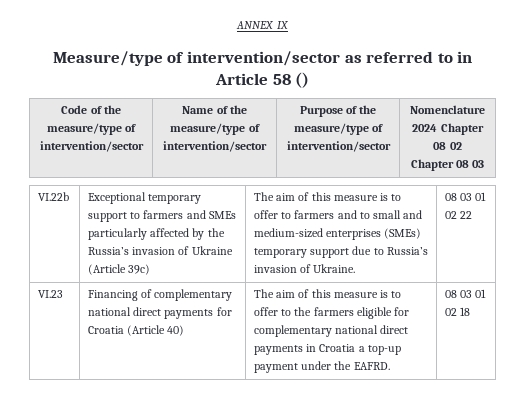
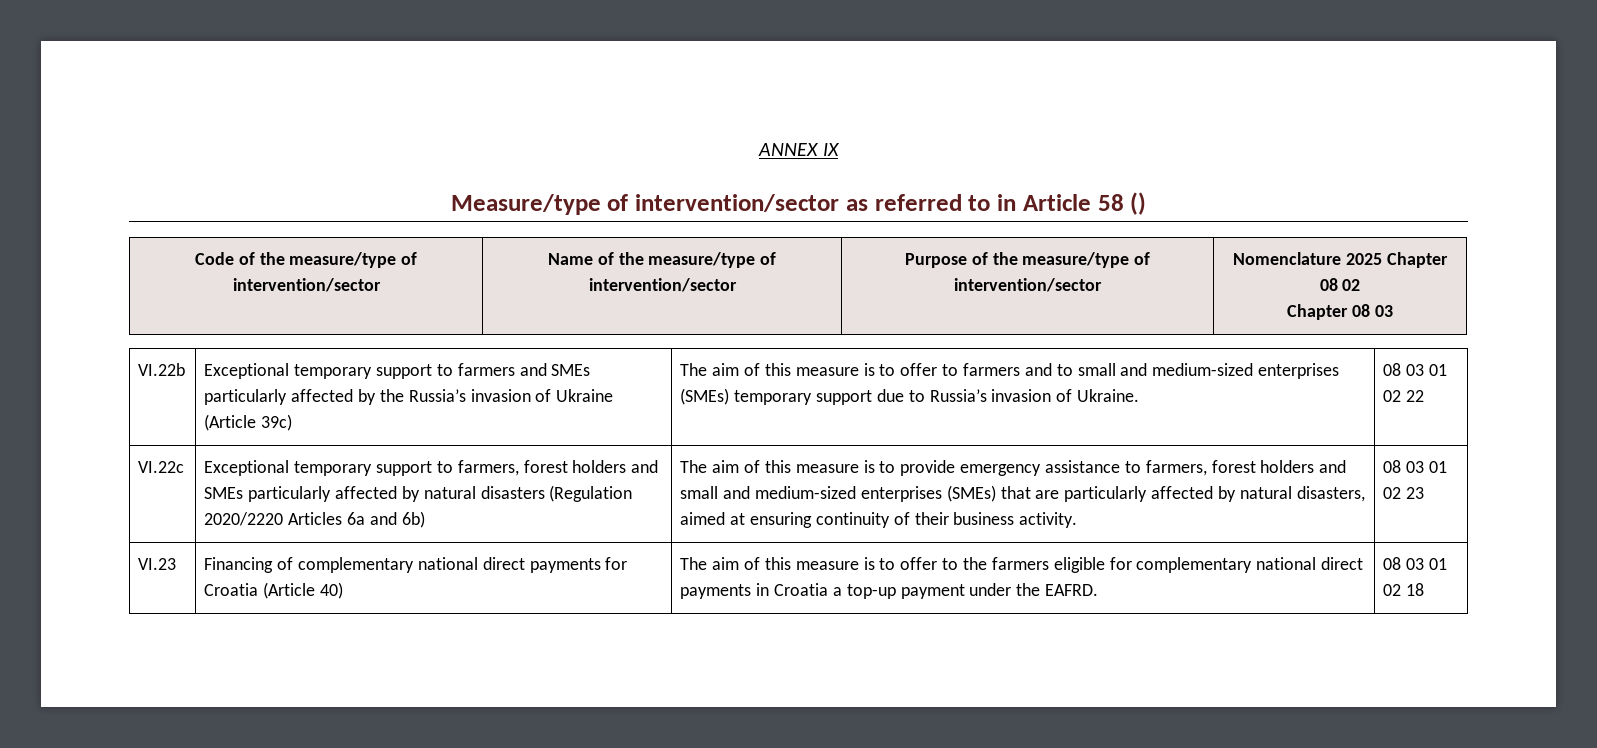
- Code of the measure/type of intervention/sector | Name of the measure/type of intervention/sector | Purpose of the measure/type of intervention/sector | Nomenclature 2024 Chapter 08 02
+ Code of the measure/type of intervention/sector | Name of the measure/type of intervention/sector | Purpose of the measure/type of intervention/sector | Nomenclature 2025 Chapter 08 02
+ VI.22c | Exceptional temporary support to farmers, forest holders and SMEs particularly affected by natural disasters (Regulation 2020/2220 Articles 6a and 6b) | The aim of this measure is to provide emergency assistance to farmers, forest holders and small and medium-sized enterprises (SMEs) that are particularly affected by natural disasters, aimed at ensuring continuity of their business activity. | 08 03 01 02 23

